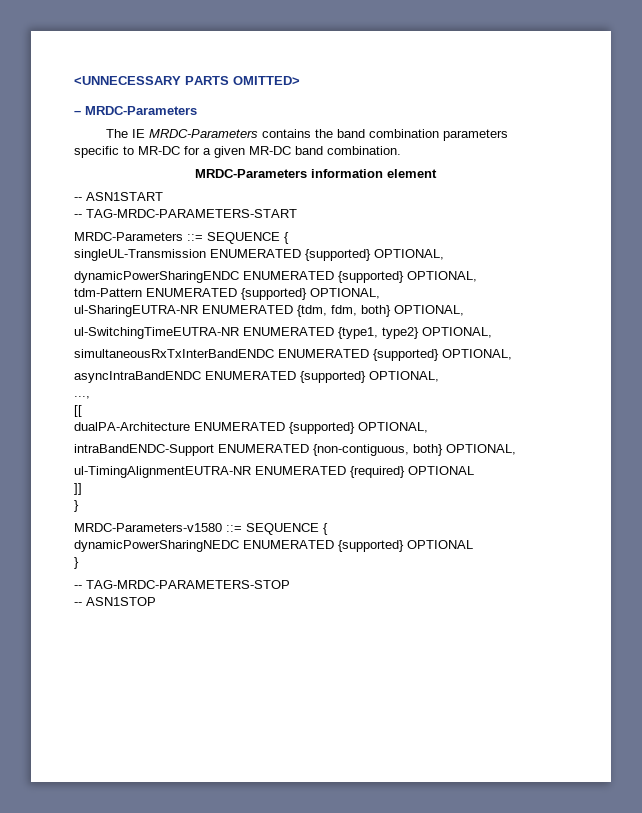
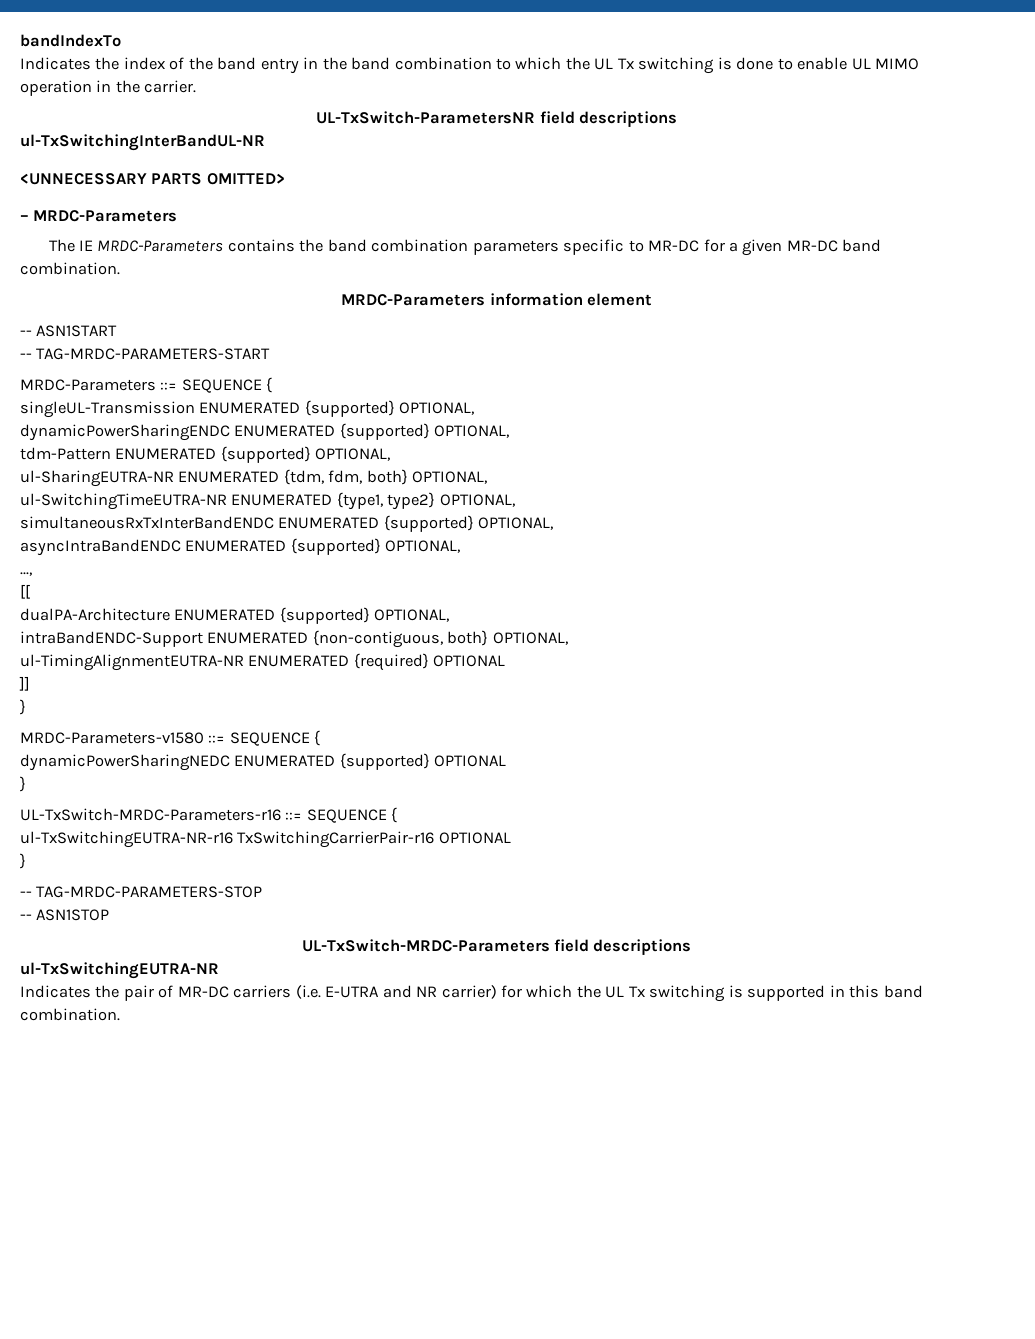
+ bandIndexTo
+ Indicates the index of the band entry in the band combination to which the UL Tx switching is done to enable UL MIMO operation in the carrier.
+ UL-TxSwitch-ParametersNR field descriptions
+ ul-TxSwitchingInterBandUL-NR
+ UL-TxSwitch-MRDC-Parameters-r16 ::= SEQUENCE {
+ ul-TxSwitchingEUTRA-NR-r16 TxSwitchingCarrierPair-r16 OPTIONAL
+ }
  -- TAG-MRDC-PARAMETERS-STOP
  -- ASN1STOP
+ UL-TxSwitch-MRDC-Parameters field descriptions
+ ul-TxSwitchingEUTRA-NR
+ Indicates the pair of MR-DC carriers (i.e. E-UTRA and NR carrier) for which the UL Tx switching is supported in this band combination.

